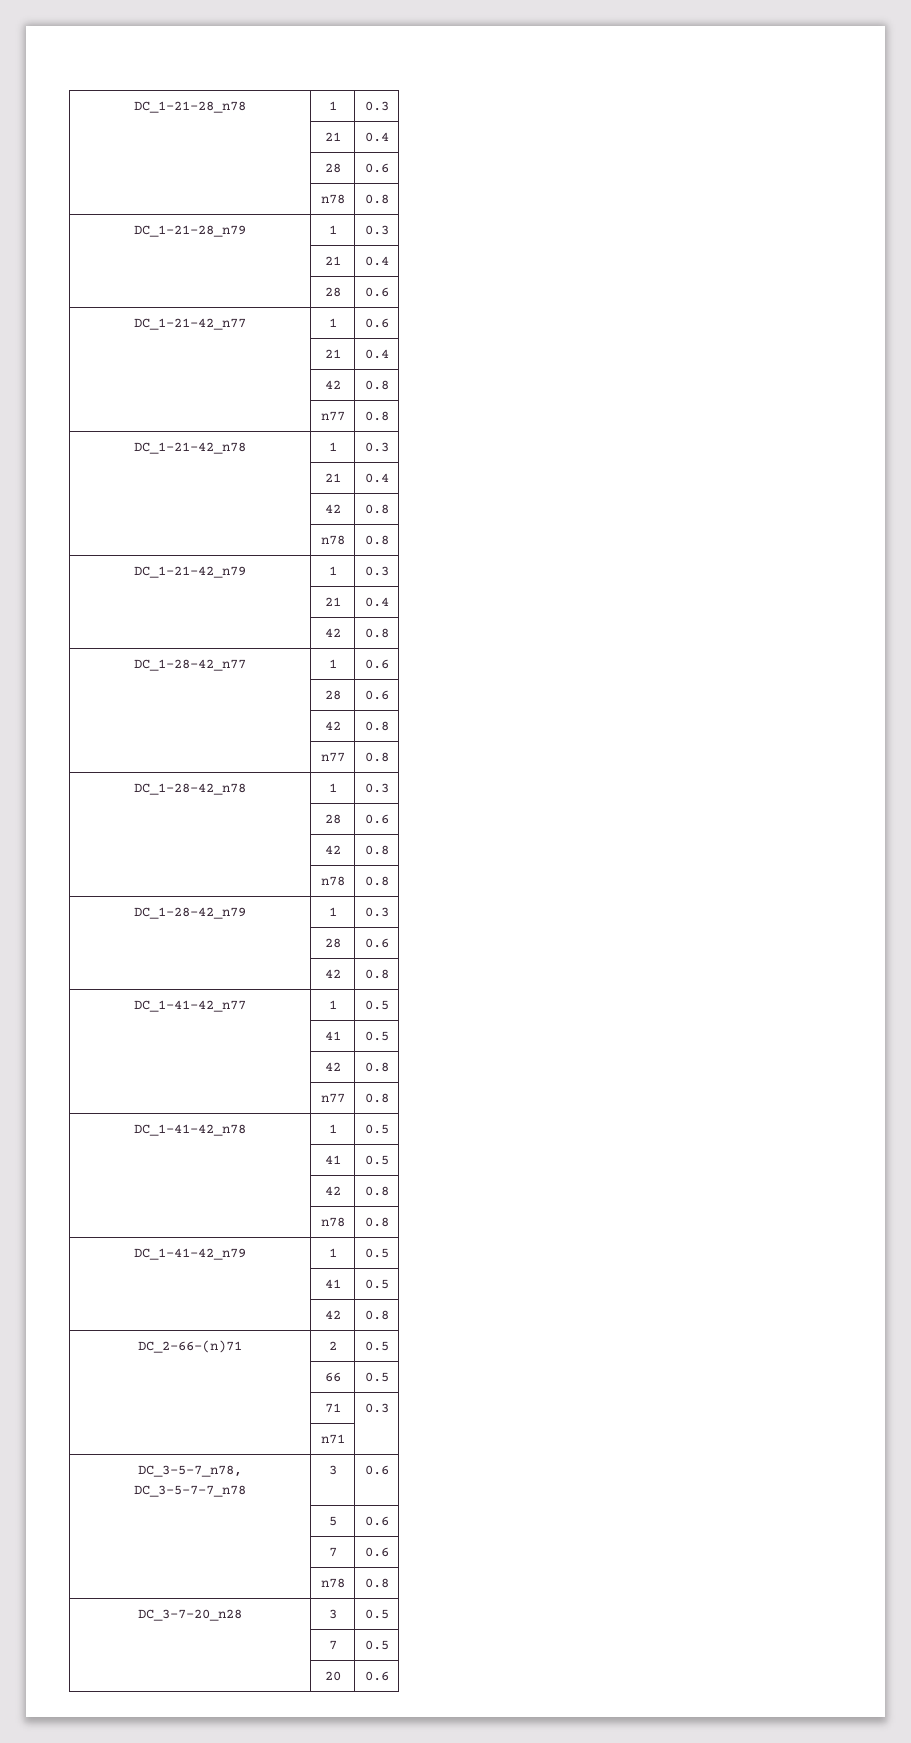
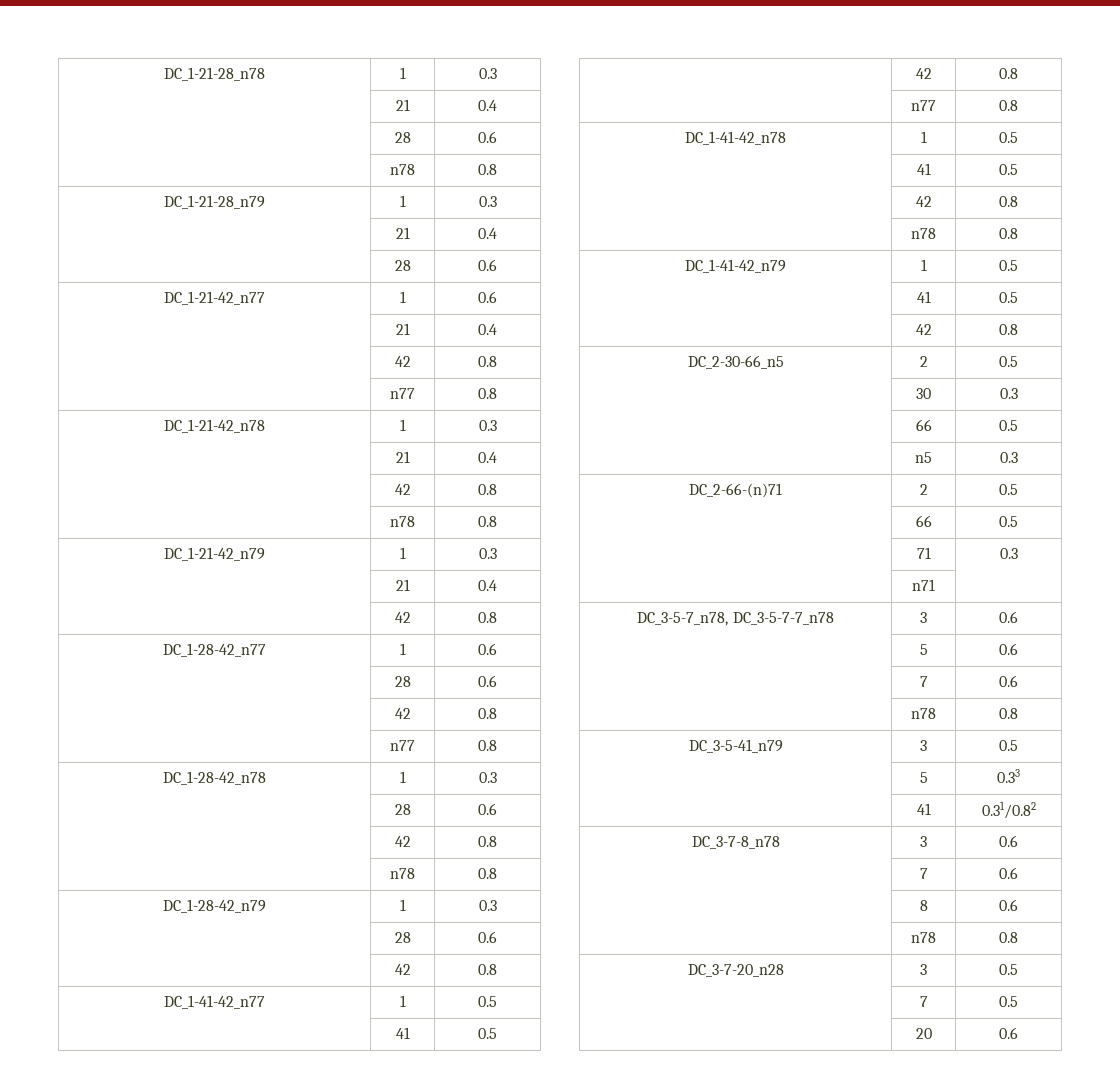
+ DC_2-30-66_n5 | 2 | 0.5
+ | 30 | 0.3
+ | 66 | 0.5
+ | n5 | 0.3
+ DC_3-5-41_n79 | 3 | 0.5
+ | 5 | 0.33
+ | 41 | 0.31/0.82
+ DC_3-7-8_n78 | 3 | 0.6
+ | 7 | 0.6
+ | 8 | 0.6
+ | n78 | 0.8

